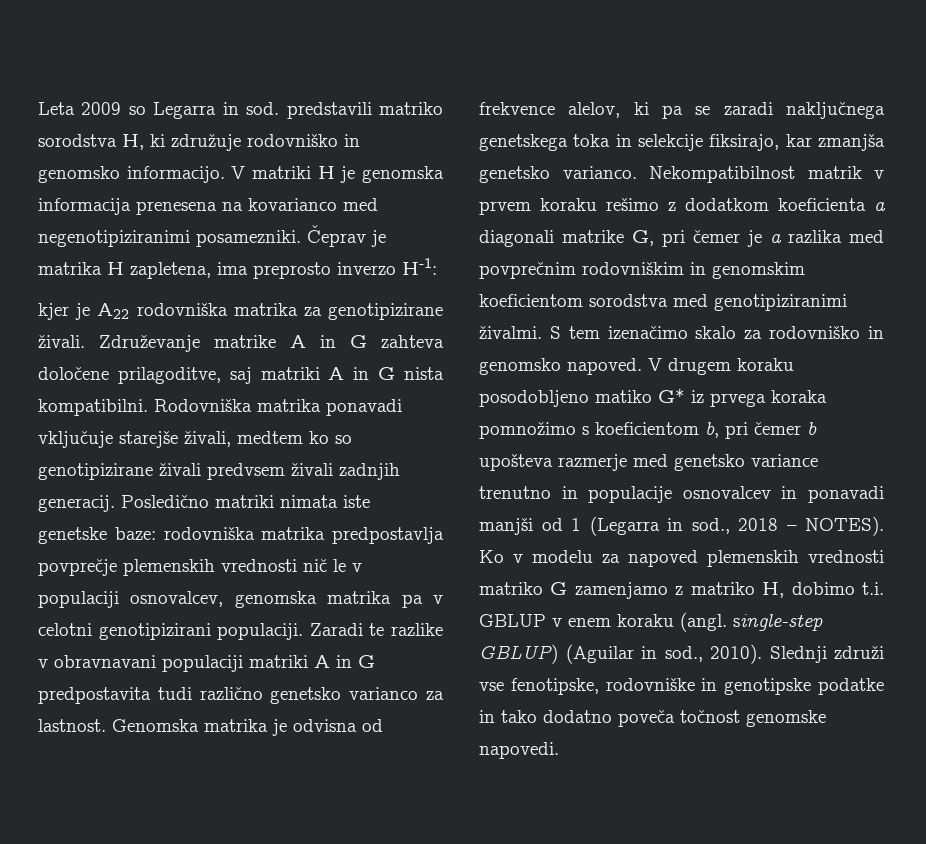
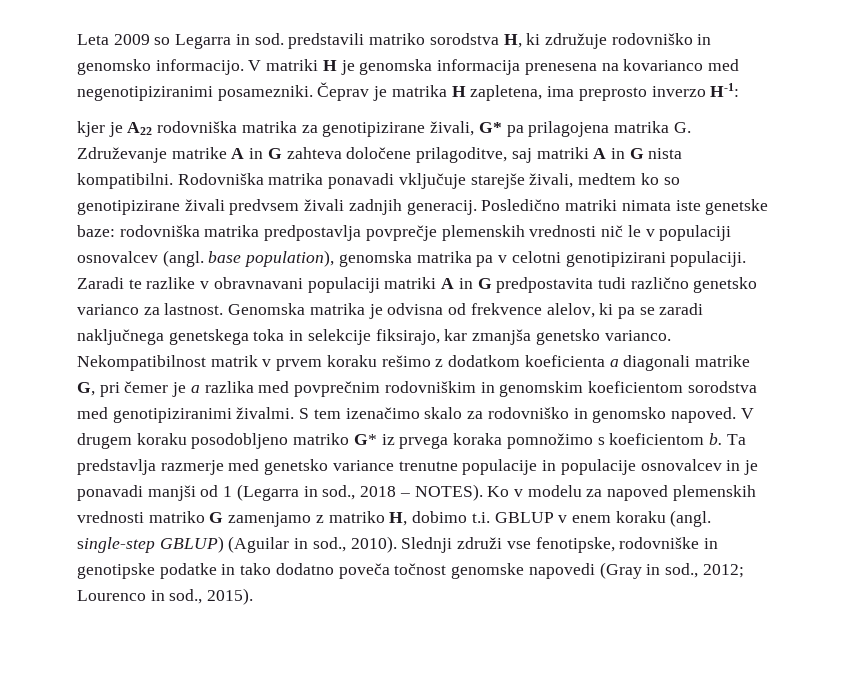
- kjer je A22 rodovniška matrika za genotipizirane živali. Združevanje matrike A in G zahteva določene prilagoditve, saj matriki A in G nista kompatibilni.
+ kjer je A22 rodovniška matrika za genotipizirane živali, G* pa prilagojena matrika G. Združevanje matrike A in G zahteva določene prilagoditve, saj matriki A in G nista kompatibilni.
- Posledično matriki nimata iste genetske baze: rodovniška matrika predpostavlja povprečje plemenskih vrednosti nič le v populaciji osnovalcev, genomska matrika pa v celotni genotipizirani populaciji.
+ Posledično matriki nimata iste genetske baze: rodovniška matrika predpostavlja povprečje plemenskih vrednosti nič le v populaciji osnovalcev (angl. base population), genomska matrika pa v celotni genotipizirani populaciji.
- V drugem koraku posodobljeno matiko G* iz prvega koraka pomnožimo s koeficientom b, pri čemer b upošteva razmerje med genetsko variance trenutno in populacije osnovalcev in ponavadi manjši od 1 (Legarra in sod., 2018 – NOTES).
+ V drugem koraku posodobljeno matriko G* iz prvega koraka pomnožimo s koeficientom b. Ta predstavlja razmerje med genetsko variance trenutne populacije in populacije osnovalcev in je ponavadi manjši od 1 (Legarra in sod., 2018 – NOTES).
- Slednji združi vse fenotipske, rodovniške in genotipske podatke in tako dodatno poveča točnost genomske napovedi.
+ Slednji združi vse fenotipske, rodovniške in genotipske podatke in tako dodatno poveča točnost genomske napovedi (Gray in sod., 2012; Lourenco in sod., 2015).

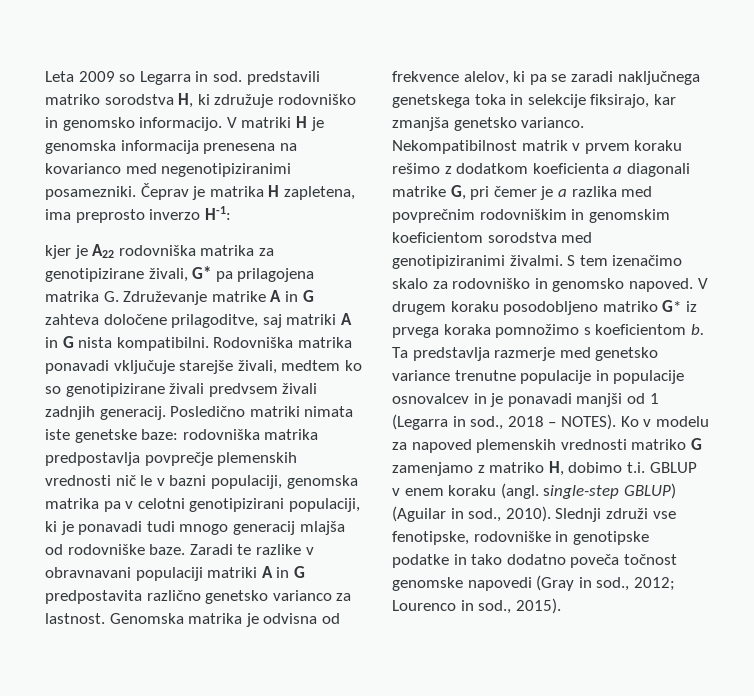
- Posledično matriki nimata iste genetske baze: rodovniška matrika predpostavlja povprečje plemenskih vrednosti nič le v populaciji osnovalcev (angl. base population), genomska matrika pa v celotni genotipizirani populaciji.
+ Posledično matriki nimata iste genetske baze: rodovniška matrika predpostavlja povprečje plemenskih vrednosti nič le v bazni populaciji, genomska matrika pa v celotni genotipizirani populaciji, ki je ponavadi tudi mnogo generacij mlajša od rodovniške baze.
- Zaradi te razlike v obravnavani populaciji matriki A in G predpostavita tudi različno genetsko varianco za lastnost.
+ Zaradi te razlike v obravnavani populaciji matriki A in G predpostavita različno genetsko varianco za lastnost.

